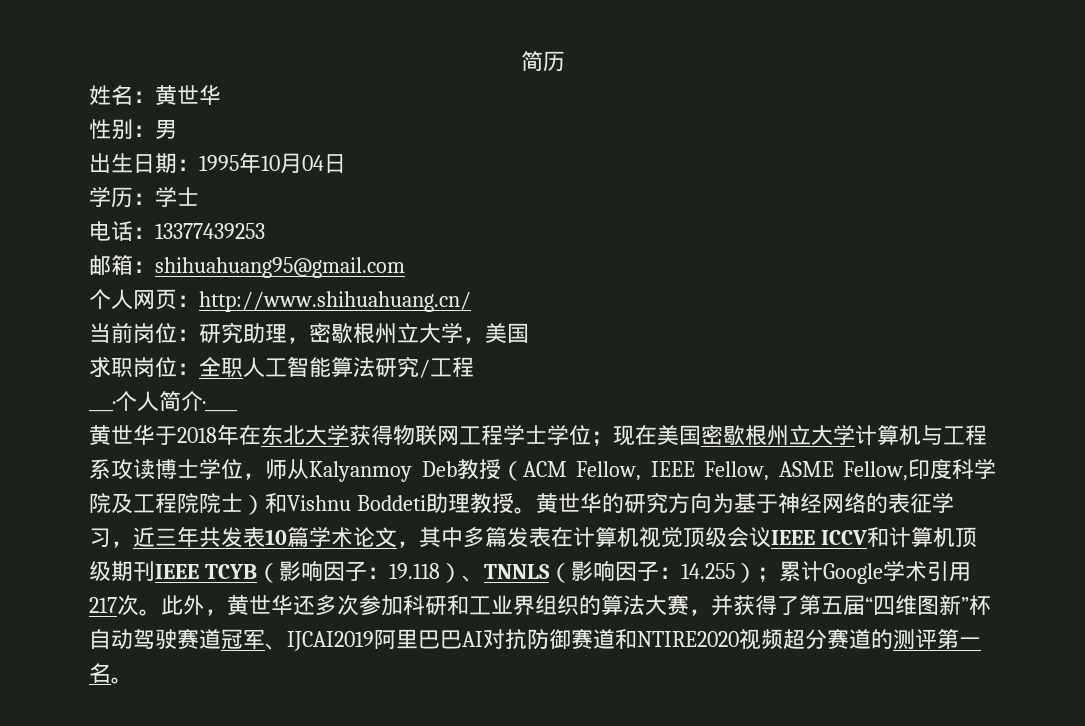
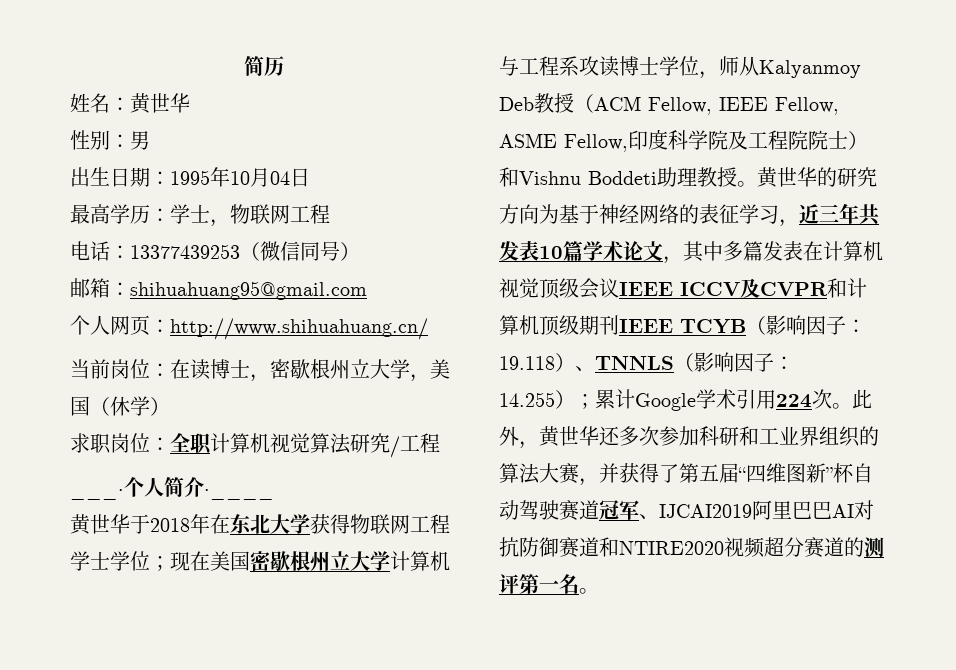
- 学历：学士
+ 最高学历：学士，物联网工程
- 电话：13377439253
+ 电话：13377439253（微信同号）
- 当前岗位：研究助理，密歇根州立大学，美国
+ 当前岗位：在读博士，密歇根州立大学，美国（休学）
- 求职岗位：全职人工智能算法研究/工程
+ 求职岗位：全职计算机视觉算法研究/工程
- 黄世华的研究方向为基于神经网络的表征学习，近三年共发表10篇学术论文，其中多篇发表在计算机视觉顶级会议IEEE ICCV和计算机顶级期刊IEEE TCYB（影响因子：19.118）、TNNLS（影响因子：14.255）；累计Google学术引用217次。
+ 黄世华的研究方向为基于神经网络的表征学习，近三年共发表10篇学术论文，其中多篇发表在计算机视觉顶级会议IEEE ICCV及CVPR和计算机顶级期刊IEEE TCYB（影响因子：19.118）、TNNLS（影响因子：14.255）；累计Google学术引用224次。

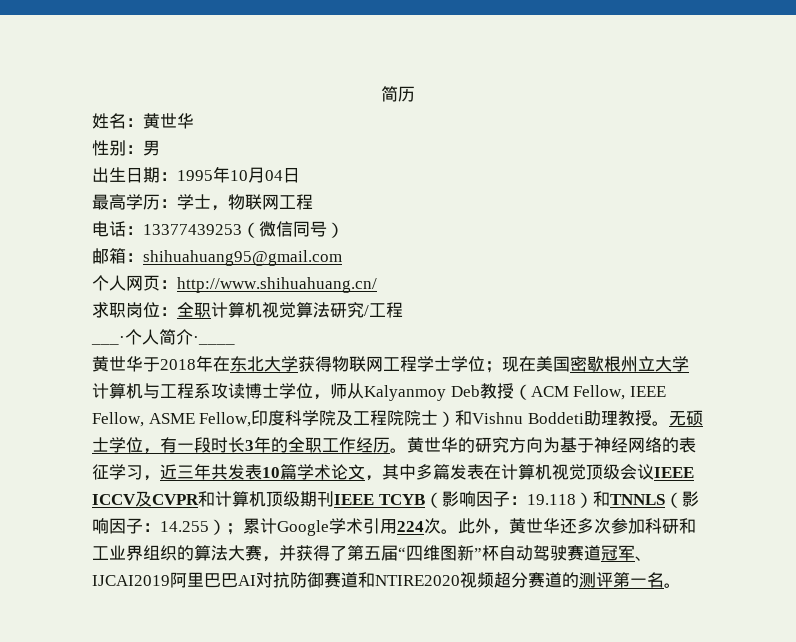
- 当前岗位：在读博士，密歇根州立大学，美国（休学）
+ 无硕士学位，有一段时长3年的全职工作经历。
- 黄世华的研究方向为基于神经网络的表征学习，近三年共发表10篇学术论文，其中多篇发表在计算机视觉顶级会议IEEE ICCV及CVPR和计算机顶级期刊IEEE TCYB（影响因子：19.118）、TNNLS（影响因子：14.255）；累计Google学术引用224次。
+ 黄世华的研究方向为基于神经网络的表征学习，近三年共发表10篇学术论文，其中多篇发表在计算机视觉顶级会议IEEE ICCV及CVPR和计算机顶级期刊IEEE TCYB（影响因子：19.118）和TNNLS（影响因子：14.255）；累计Google学术引用224次。

